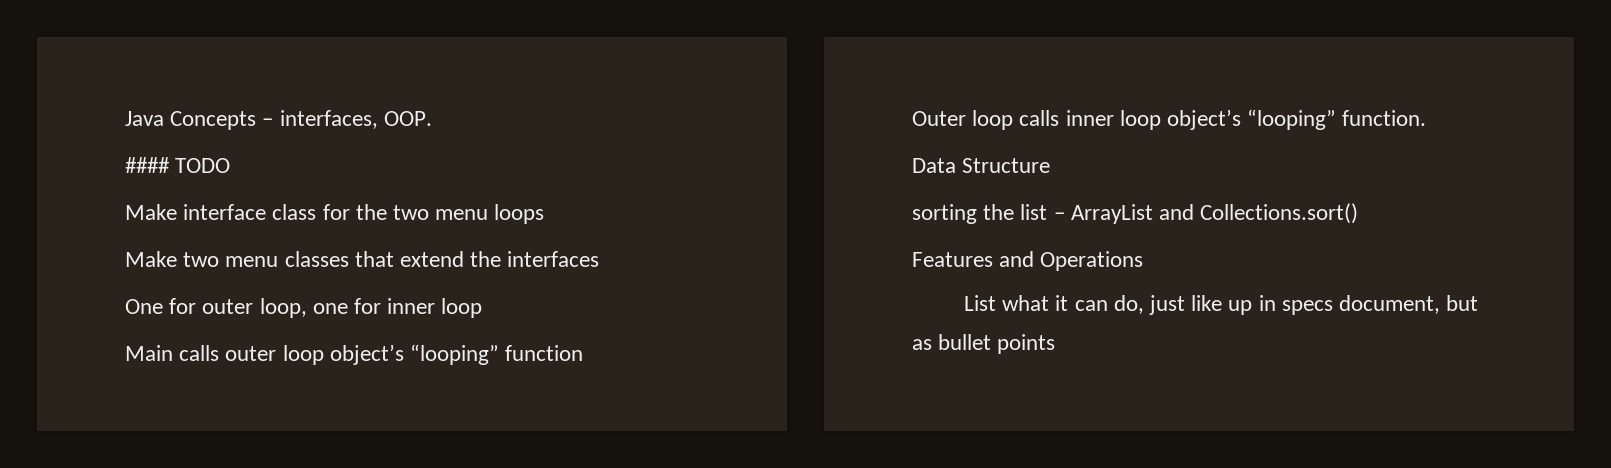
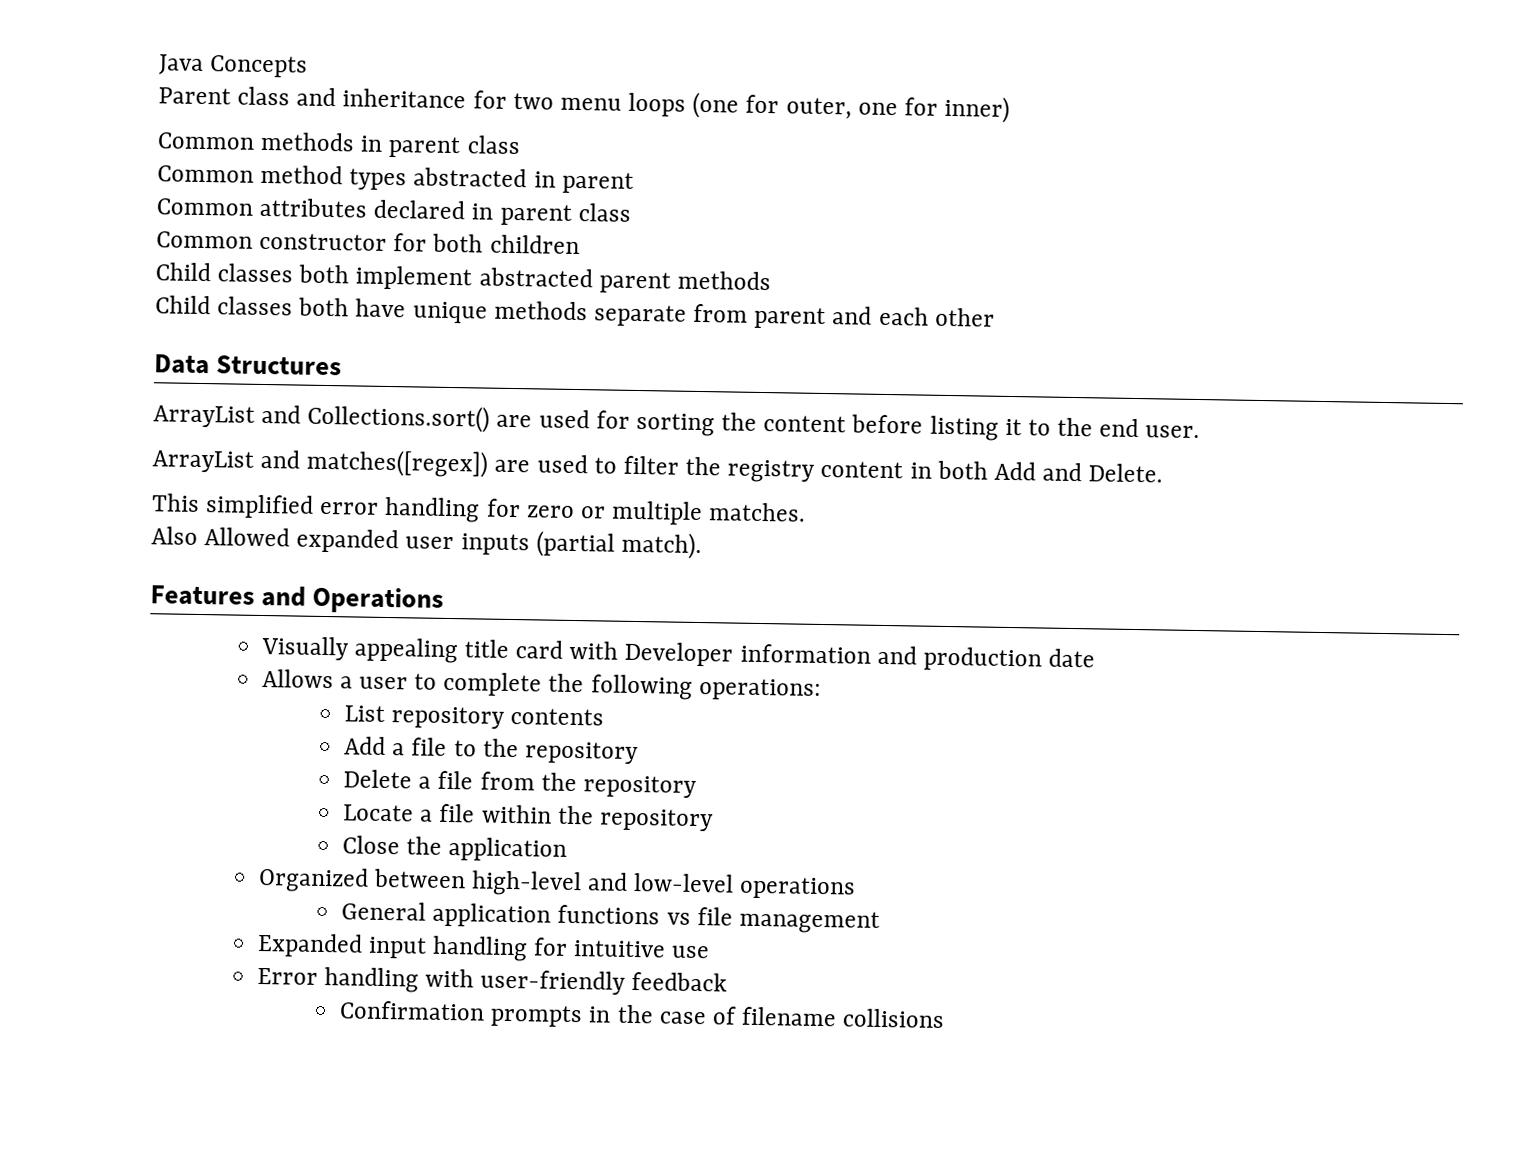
- Java Concepts – interfaces, OOP.
- #### TODO
- Make interface class for the two menu loops
- Make two menu classes that extend the interfaces
- One for outer loop, one for inner loop
- Main calls outer loop object’s “looping” function
- Outer loop calls inner loop object’s “looping” function.
- Data Structure
- sorting the list – ArrayList and Collections.sort()
+ Java Concepts
+ Parent class and inheritance for two menu loops (one for outer, one for inner)
+ Common methods in parent class
+ Common method types abstracted in parent
+ Common attributes declared in parent class
+ Common constructor for both children
+ Child classes both implement abstracted parent methods
+ Child classes both have unique methods separate from parent and each other
+ Data Structures
+ ArrayList and Collections.sort() are used for sorting the content before listing it to the end user.
+ ArrayList and matches([regex]) are used to filter the registry content in both Add and Delete.
+ This simplified error handling for zero or multiple matches.
+ Also Allowed expanded user inputs (partial match).
  Features and Operations
- List what it can do, just like up in specs document, but as bullet points
+ Visually appealing title card with Developer information and production date
+ Allows a user to complete the following operations:
+ List repository contents
+ Add a file to the repository
+ Delete a file from the repository
+ Locate a file within the repository
+ Close the application
+ Organized between high-level and low-level operations
+ General application functions vs file management
+ Expanded input handling for intuitive use
+ Error handling with user-friendly feedback
+ Confirmation prompts in the case of filename collisions

